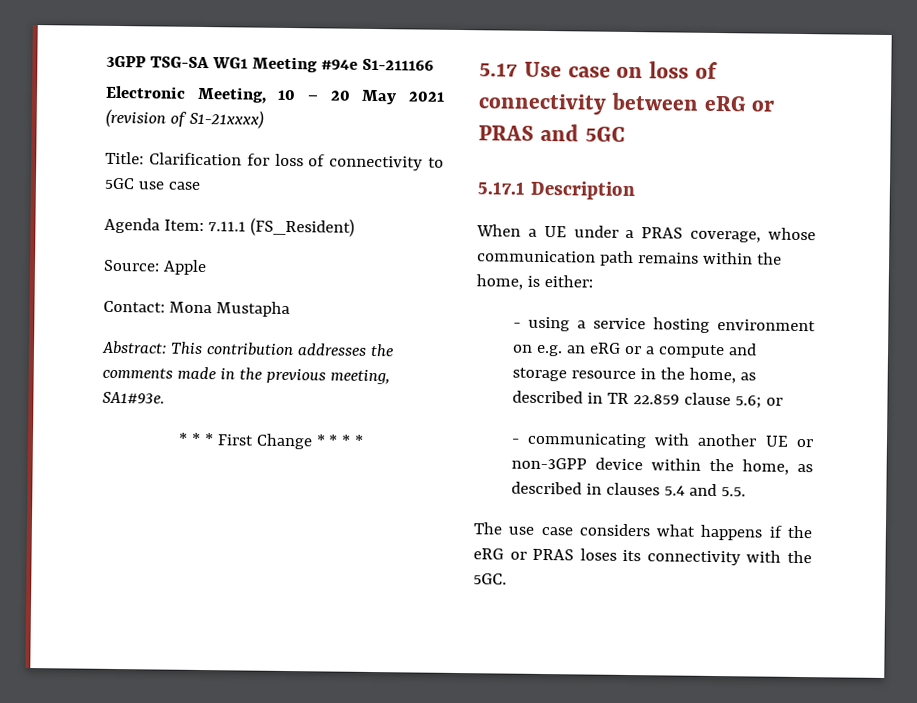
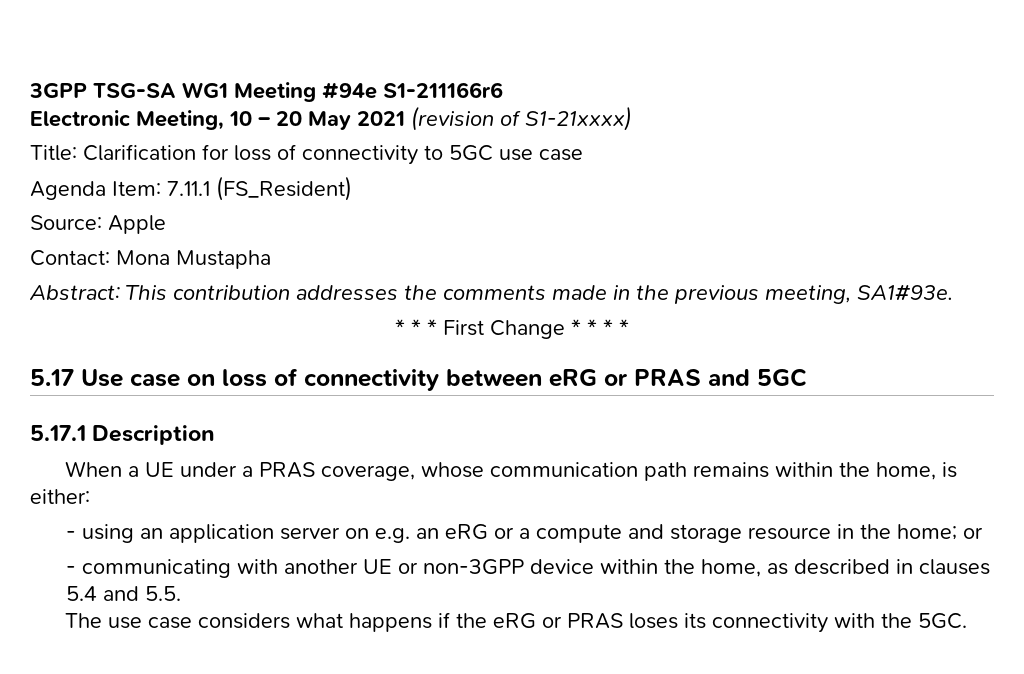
- 3GPP TSG-SA WG1 Meeting #94e S1-211166
+ 3GPP TSG-SA WG1 Meeting #94e S1-211166r6
- - using a service hosting environment on e.g. an eRG or a compute and storage resource in the home, as described in TR 22.859 clause 5.6; or
+ - using an application server on e.g. an eRG or a compute and storage resource in the home; or

